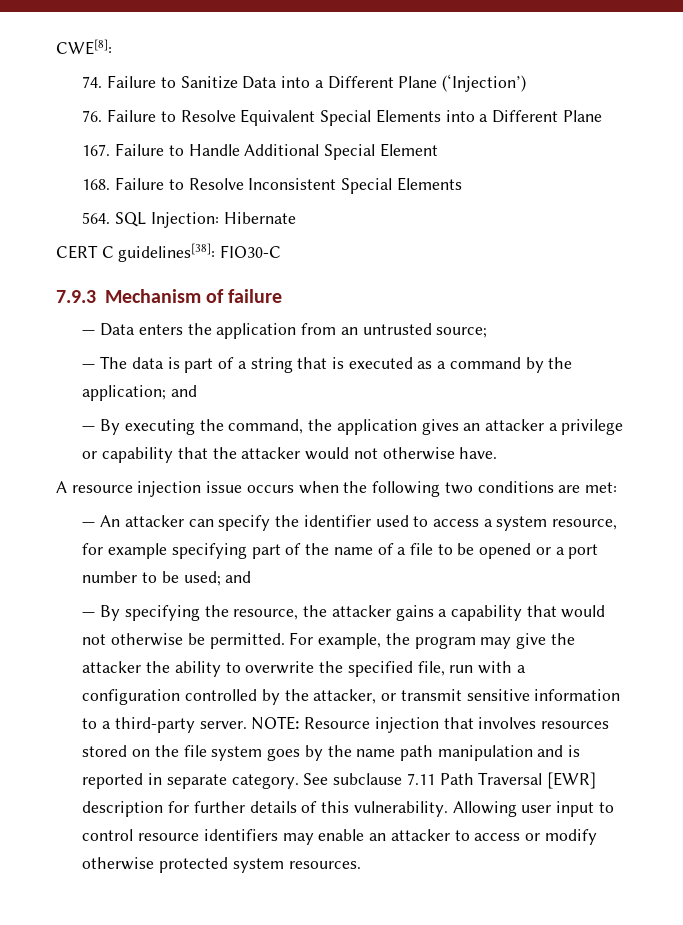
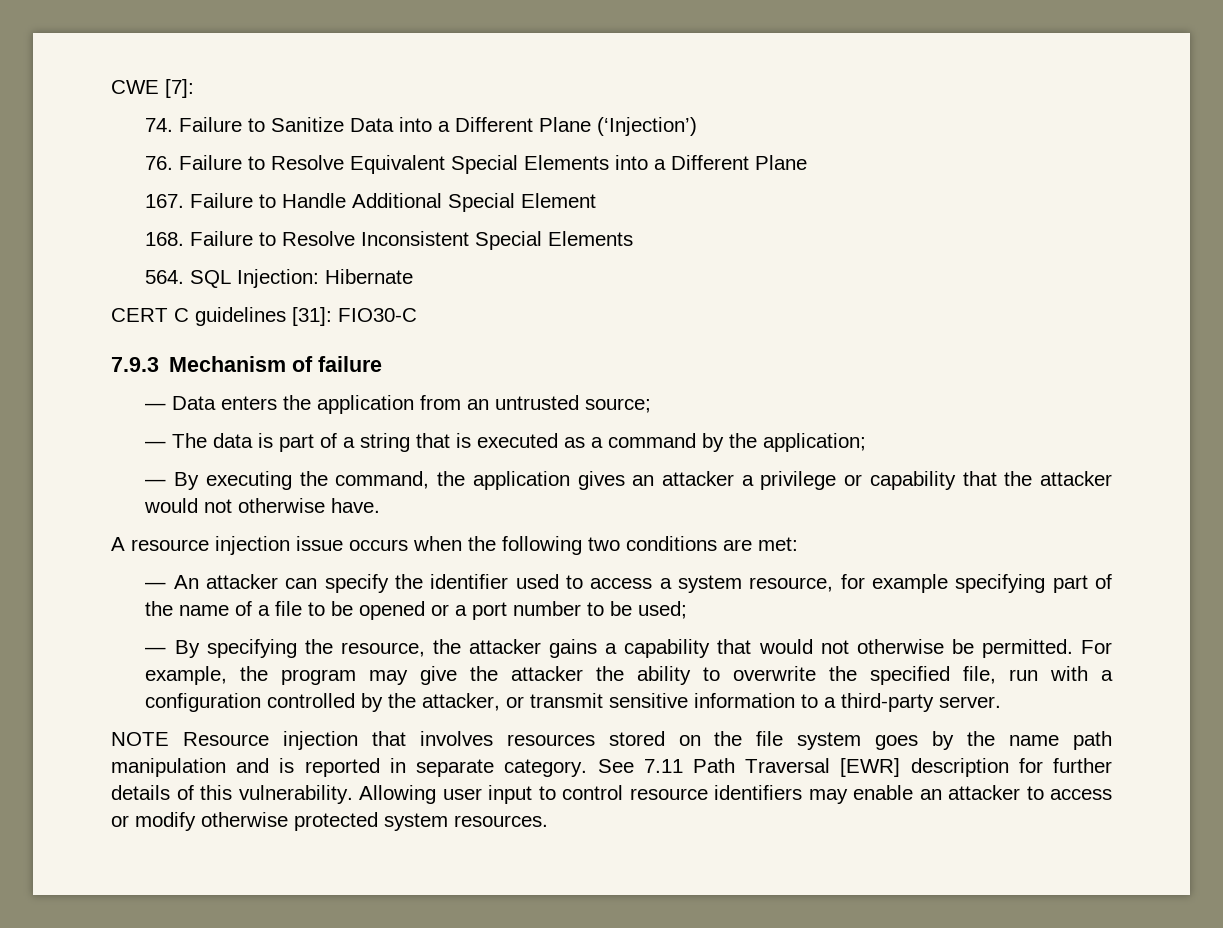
- CWE[8]:
+ CWE [7]:
- CERT C guidelines[38]: FIO30-C
+ CERT C guidelines [31]: FIO30-C
- — The data is part of a string that is executed as a command by the application; and
+ — The data is part of a string that is executed as a command by the application;
- — An attacker can specify the identifier used to access a system resource, for example specifying part of the name of a file to be opened or a port number to be used; and
+ — An attacker can specify the identifier used to access a system resource, for example specifying part of the name of a file to be opened or a port number to be used;
- For example, the program may give the attacker the ability to overwrite the specified file, run with a configuration controlled by the attacker, or transmit sensitive information to a third-party server. NOTE: Resource injection that involves resources stored on the file system goes by the name path manipulation and is reported in separate category.
+ For example, the program may give the attacker the ability to overwrite the specified file, run with a configuration controlled by the attacker, or transmit sensitive information to a third-party server.
+ NOTE Resource injection that involves resources stored on the file system goes by the name path manipulation and is reported in separate category.
- See subclause 7.11 Path Traversal [EWR] description for further details of this vulnerability.
+ See 7.11 Path Traversal [EWR] description for further details of this vulnerability.

